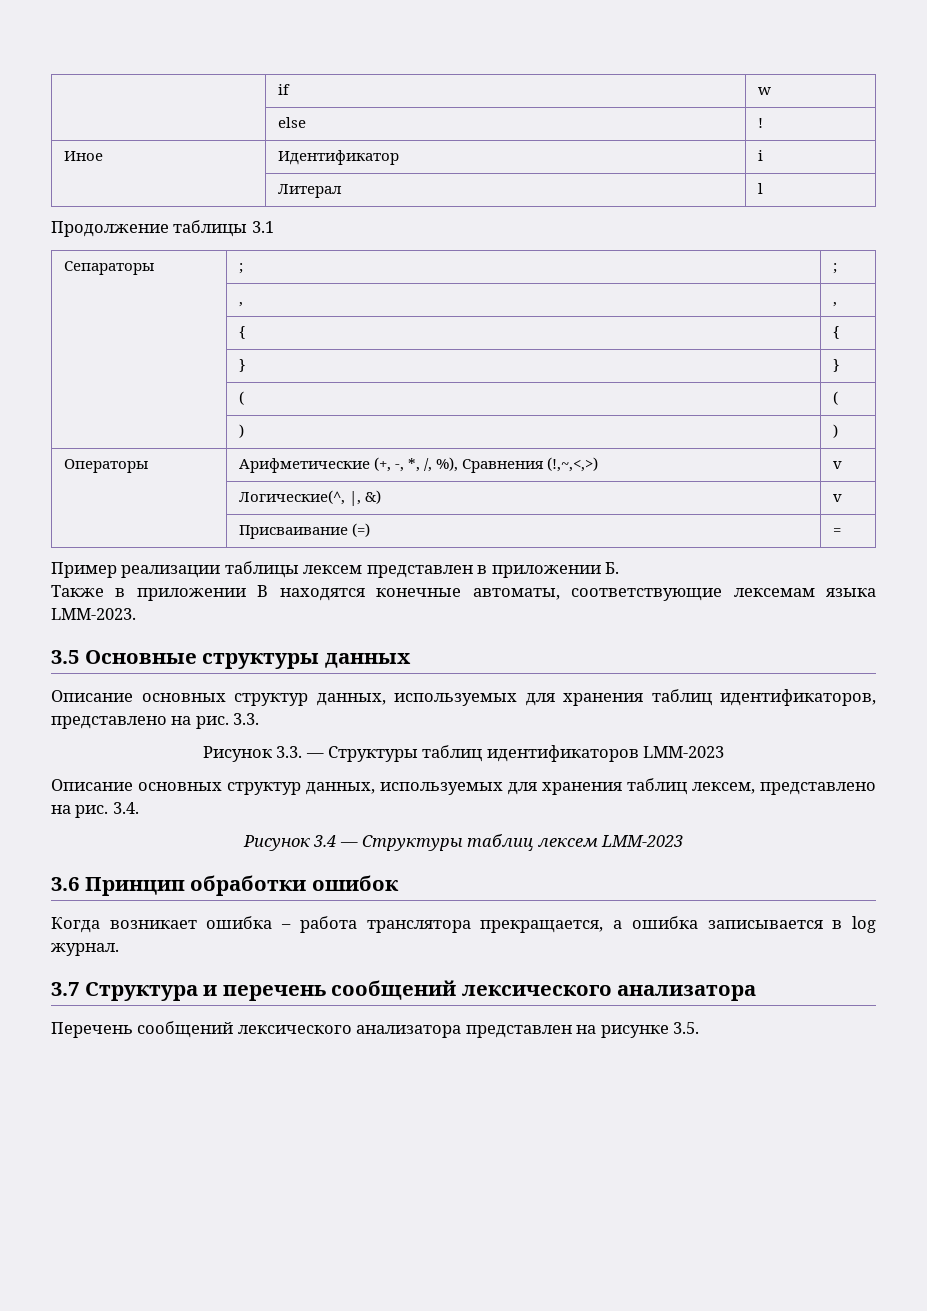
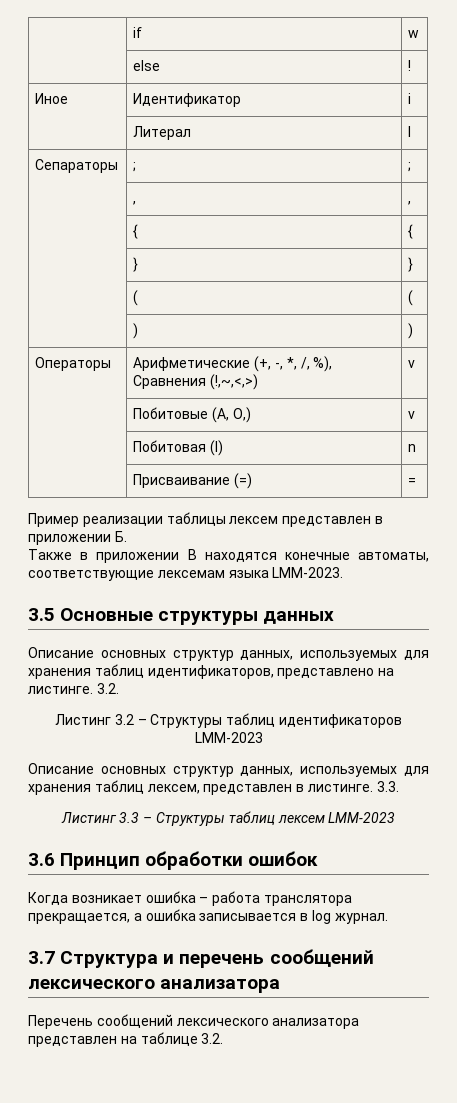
- Продолжение таблицы 3.1
- | Логические(^, |, &) | v
+ | Побитовые (A, O,) | v
+ | Побитовая (I) | n
- Описание основных структур данных, используемых для хранения таблиц идентификаторов, представлено на рис. 3.3.
- Рисунок 3.3. — Структуры таблиц идентификаторов LMM-2023
+ Описание основных структур данных, используемых для хранения таблиц идентификаторов, представлено на листинге. 3.2.
+ Листинг 3.2 – Структуры таблиц идентификаторов LMM-2023
- Описание основных структур данных, используемых для хранения таблиц лексем, представлено на рис. 3.4.
- Рисунок 3.4 — Структуры таблиц лексем LMM-2023
+ Описание основных структур данных, используемых для хранения таблиц лексем, представлен в листинге. 3.3.
+ Листинг 3.3 – Структуры таблиц лексем LMM-2023
- Перечень сообщений лексического анализатора представлен на рисунке 3.5.
+ Перечень сообщений лексического анализатора представлен на таблице 3.2.

